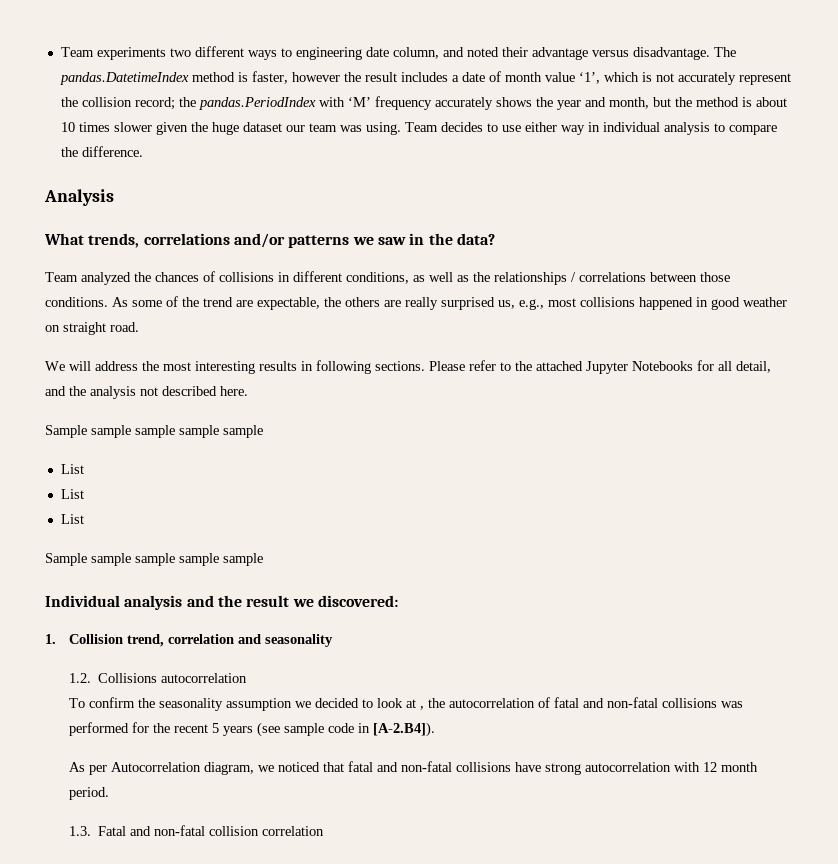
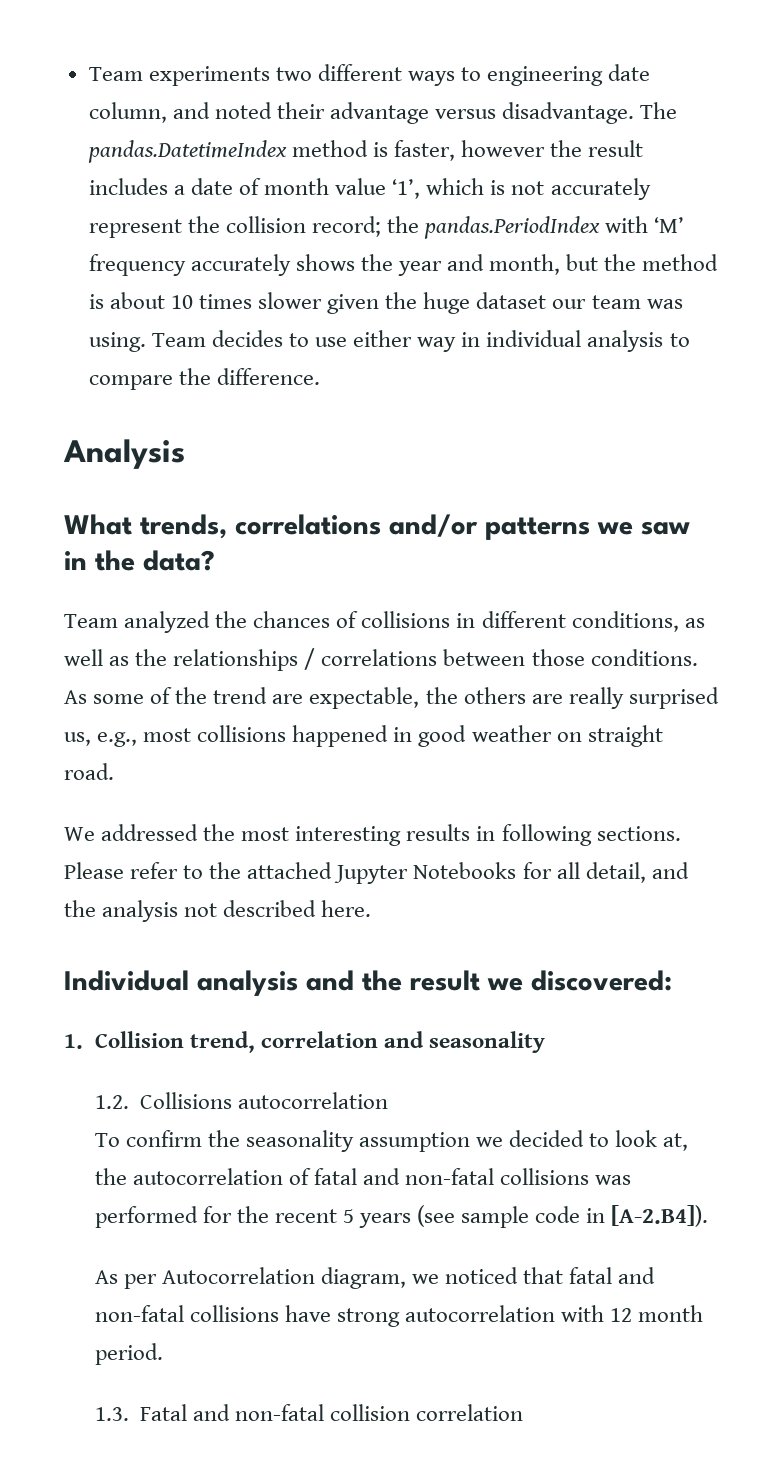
- We will address the most interesting results in following sections.
+ We addressed the most interesting results in following sections.
  Please refer to the attached Jupyter Notebooks for all detail, and the analysis not described here.
- Sample sample sample sample sample
- List
- List
- List
- Sample sample sample sample sample
- To confirm the seasonality assumption we decided to look at , the autocorrelation of fatal and non-fatal collisions was performed for the recent 5 years (see sample code in [A-2.B4]).
+ To confirm the seasonality assumption we decided to look at, the autocorrelation of fatal and non-fatal collisions was performed for the recent 5 years (see sample code in [A-2.B4]).

